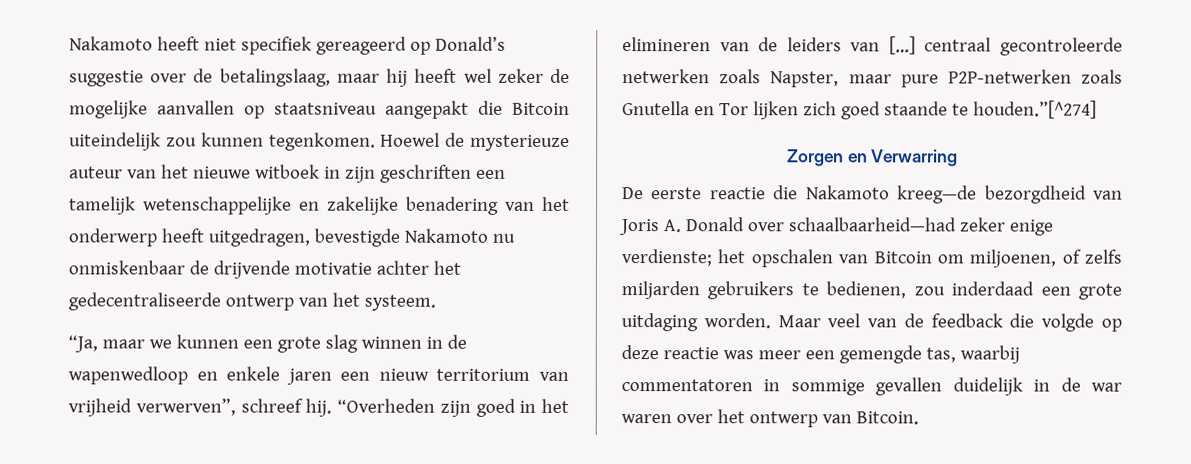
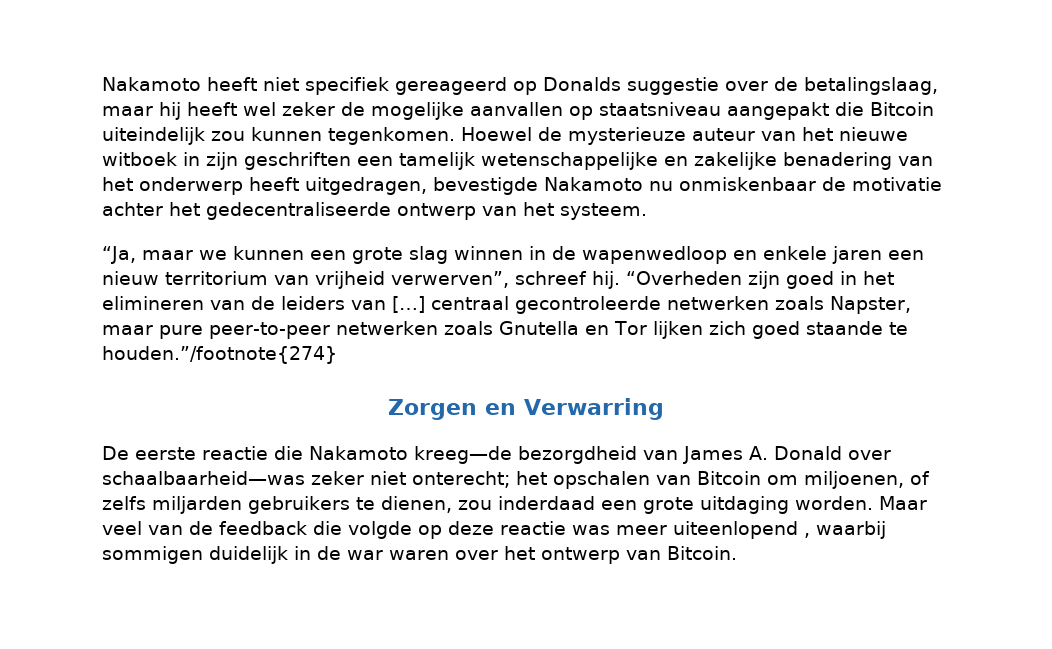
- Nakamoto heeft niet specifiek gereageerd op Donald’s suggestie over de betalingslaag, maar hij heeft wel zeker de mogelijke aanvallen op staatsniveau aangepakt die Bitcoin uiteindelijk zou kunnen tegenkomen.
+ Nakamoto heeft niet specifiek gereageerd op Donalds suggestie over de betalingslaag, maar hij heeft wel zeker de mogelijke aanvallen op staatsniveau aangepakt die Bitcoin uiteindelijk zou kunnen tegenkomen.
- Hoewel de mysterieuze auteur van het nieuwe witboek in zijn geschriften een tamelijk wetenschappelijke en zakelijke benadering van het onderwerp heeft uitgedragen, bevestigde Nakamoto nu onmiskenbaar de drijvende motivatie achter het gedecentraliseerde ontwerp van het systeem.
+ Hoewel de mysterieuze auteur van het nieuwe witboek in zijn geschriften een tamelijk wetenschappelijke en zakelijke benadering van het onderwerp heeft uitgedragen, bevestigde Nakamoto nu onmiskenbaar de motivatie achter het gedecentraliseerde ontwerp van het systeem.
- “Overheden zijn goed in het elimineren van de leiders van […] centraal gecontroleerde netwerken zoals Napster, maar pure P2P-netwerken zoals Gnutella en Tor lijken zich goed staande te houden.”[^274]
+ “Overheden zijn goed in het elimineren van de leiders van […] centraal gecontroleerde netwerken zoals Napster, maar pure peer-to-peer netwerken zoals Gnutella en Tor lijken zich goed staande te houden.”/footnote{274}
- De eerste reactie die Nakamoto kreeg—de bezorgdheid van Joris A. Donald over schaalbaarheid—had zeker enige verdienste; het opschalen van Bitcoin om miljoenen, of zelfs miljarden gebruikers te bedienen, zou inderdaad een grote uitdaging worden.
+ De eerste reactie die Nakamoto kreeg—de bezorgdheid van James A. Donald over schaalbaarheid—was zeker niet onterecht; het opschalen van Bitcoin om miljoenen, of zelfs miljarden gebruikers te dienen, zou inderdaad een grote uitdaging worden.
- Maar veel van de feedback die volgde op deze reactie was meer een gemengde tas, waarbij commentatoren in sommige gevallen duidelijk in de war waren over het ontwerp van Bitcoin.
+ Maar veel van de feedback die volgde op deze reactie was meer uiteenlopend , waarbij sommigen duidelijk in de war waren over het ontwerp van Bitcoin.

